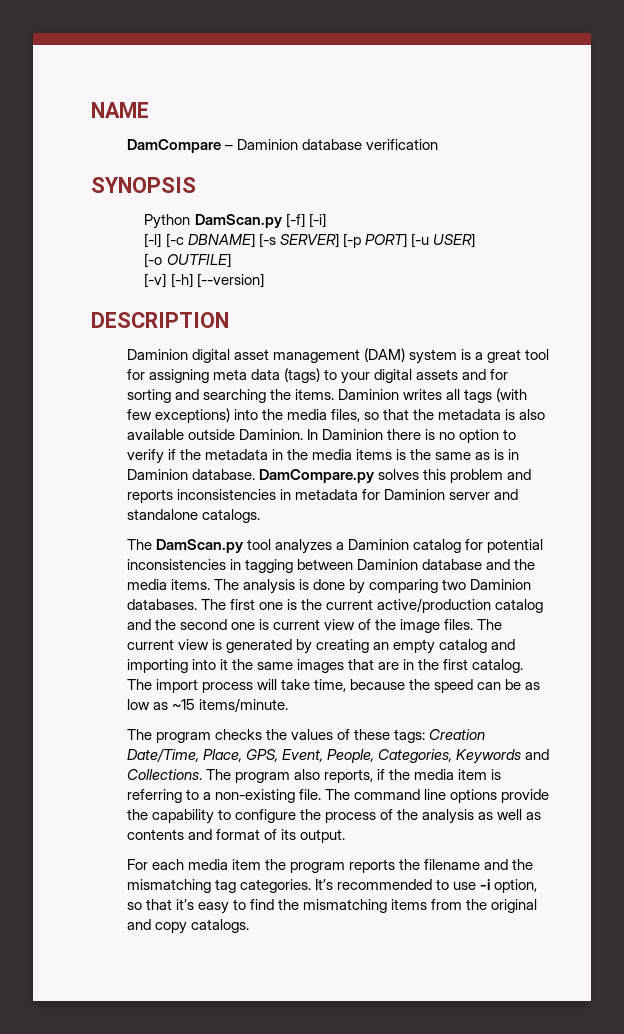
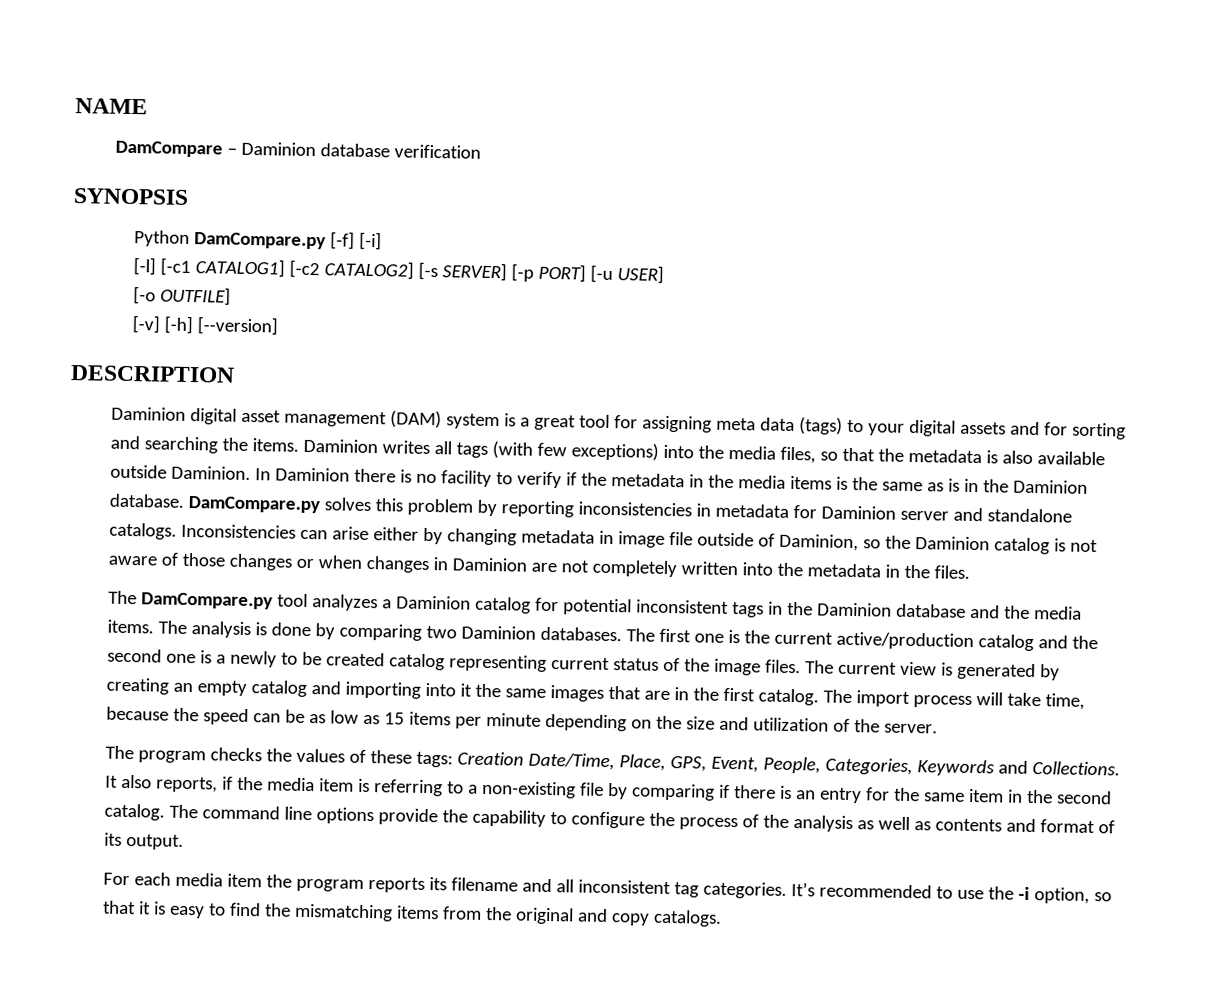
- Python DamScan.py [-f] [-i]
+ Python DamCompare.py [-f] [-i]
- [-l] [-c DBNAME] [-s SERVER] [-p PORT] [-u USER]
+ [-l] [-c1 CATALOG1] [-c2 CATALOG2] [-s SERVER] [-p PORT] [-u USER]
- In Daminion there is no option to verify if the metadata in the media items is the same as is in Daminion database.
+ In Daminion there is no facility to verify if the metadata in the media items is the same as is in the Daminion database.
- DamCompare.py solves this problem and reports inconsistencies in metadata for Daminion server and standalone catalogs.
- The DamScan.py tool analyzes a Daminion catalog for potential inconsistencies in tagging between Daminion database and the media items.
+ DamCompare.py solves this problem by reporting inconsistencies in metadata for Daminion server and standalone catalogs. Inconsistencies can arise either by changing metadata in image file outside of Daminion, so the Daminion catalog is not aware of those changes or when changes in Daminion are not completely written into the metadata in the files.
+ The DamCompare.py tool analyzes a Daminion catalog for potential inconsistent tags in the Daminion database and the media items.
- The first one is the current active/production catalog and the second one is current view of the image files.
+ The first one is the current active/production catalog and the second one is a newly to be created catalog representing current status of the image files.
- The import process will take time, because the speed can be as low as ~15 items/minute.
+ The import process will take time, because the speed can be as low as 15 items per minute depending on the size and utilization of the server.
- The program also reports, if the media item is referring to a non-existing file.
+ It also reports, if the media item is referring to a non-existing file by comparing if there is an entry for the same item in the second catalog.
- For each media item the program reports the filename and the mismatching tag categories.
+ For each media item the program reports its filename and all inconsistent tag categories.
- It’s recommended to use -i option, so that it’s easy to find the mismatching items from the original and copy catalogs.
+ It’s recommended to use the -i option, so that it is easy to find the mismatching items from the original and copy catalogs.

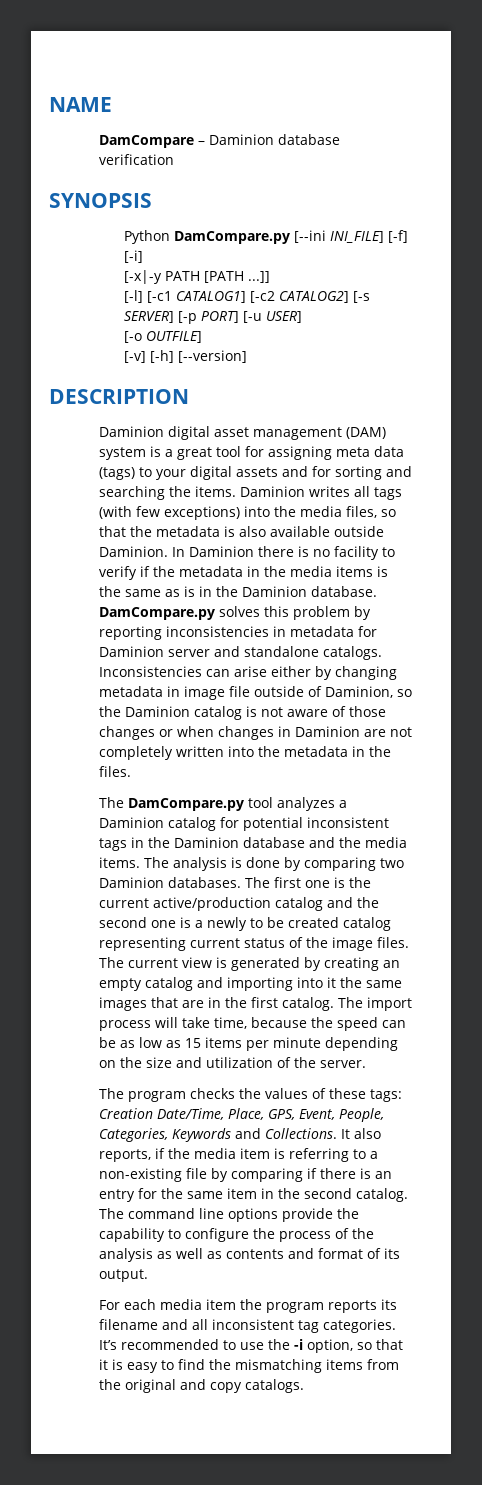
- Python DamCompare.py [-f] [-i]
+ Python DamCompare.py [--ini INI_FILE] [-f] [-i]
+ [-x|-y PATH [PATH ...]]

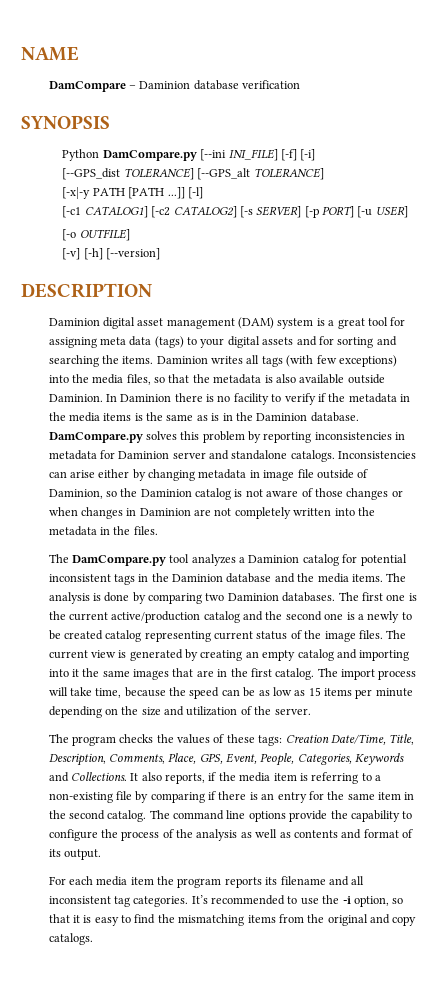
+ [--GPS_dist TOLERANCE] [--GPS_alt TOLERANCE]
- [-x|-y PATH [PATH ...]]
- [-l] [-c1 CATALOG1] [-c2 CATALOG2] [-s SERVER] [-p PORT] [-u USER]
+ [-x|-y PATH [PATH ...]] [-l]
+ [-c1 CATALOG1] [-c2 CATALOG2] [-s SERVER] [-p PORT] [-u USER]
- The program checks the values of these tags: Creation Date/Time, Place, GPS, Event, People, Categories, Keywords and Collections.
+ The program checks the values of these tags: Creation Date/Time, Title, Description, Comments, Place, GPS, Event, People, Categories, Keywords and Collections.

